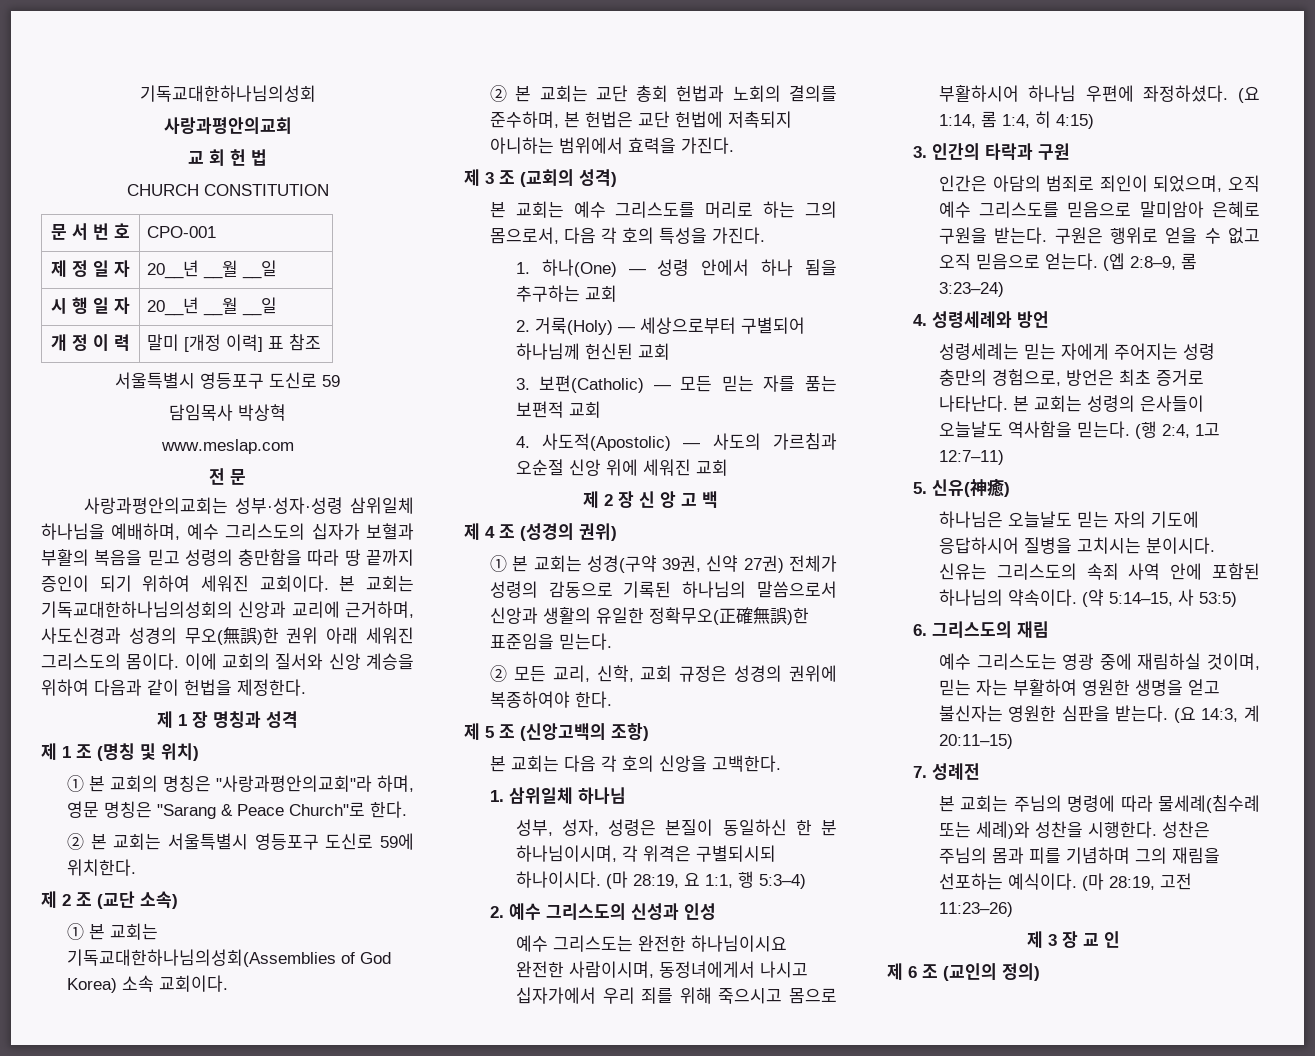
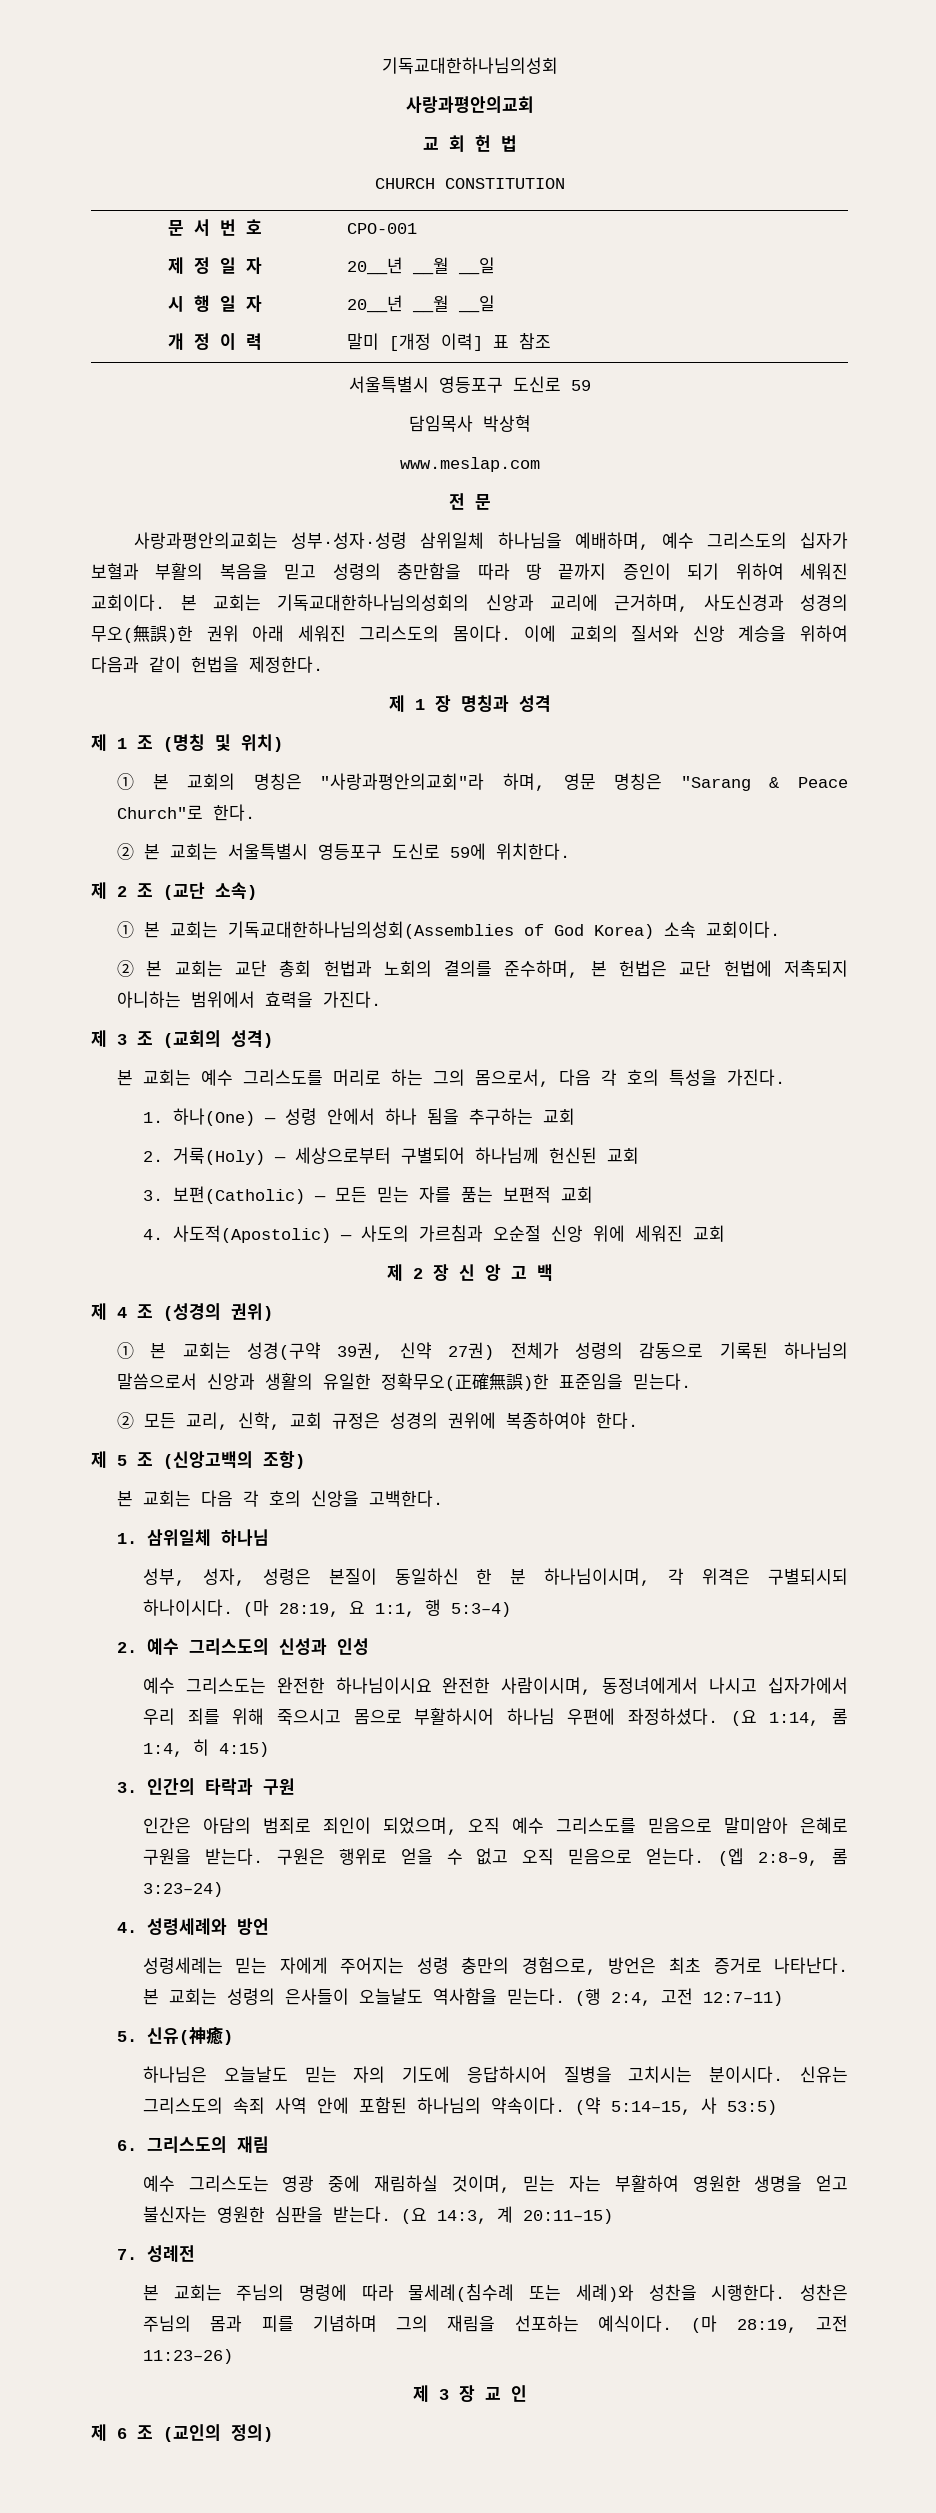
- (행 2:4, 1고 12:7–11)
+ (행 2:4, 고전 12:7–11)

